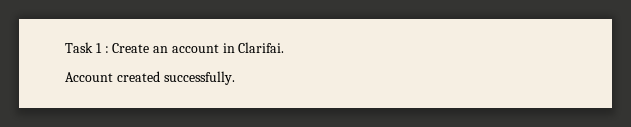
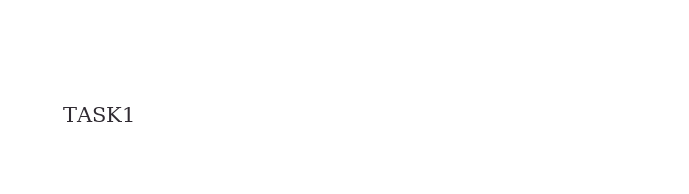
- Task 1 : Create an account in Clarifai.
- Account created successfully.
+ TASK1

